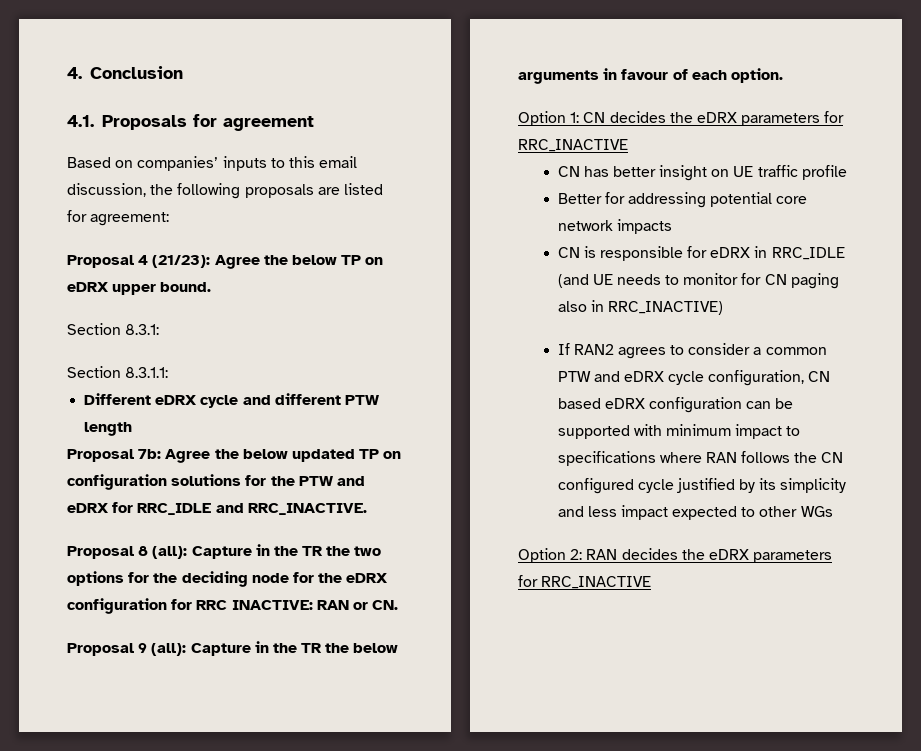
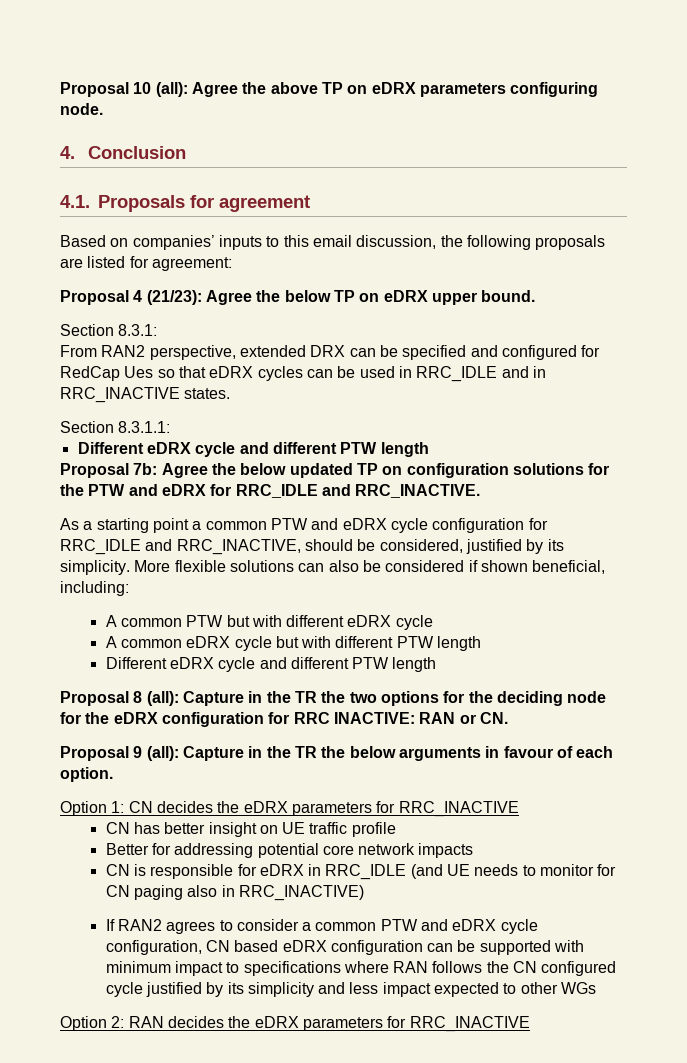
+ Proposal 10 (all): Agree the above TP on eDRX parameters configuring node.
+ From RAN2 perspective, extended DRX can be specified and configured for RedCap Ues so that eDRX cycles can be used in RRC_IDLE and in RRC_INACTIVE states.
+ As a starting point a common PTW and eDRX cycle configuration for RRC_IDLE and RRC_INACTIVE, should be considered, justified by its simplicity. More flexible solutions can also be considered if shown beneficial, including:
+ A common PTW but with different eDRX cycle
+ A common eDRX cycle but with different PTW length
+ Different eDRX cycle and different PTW length

